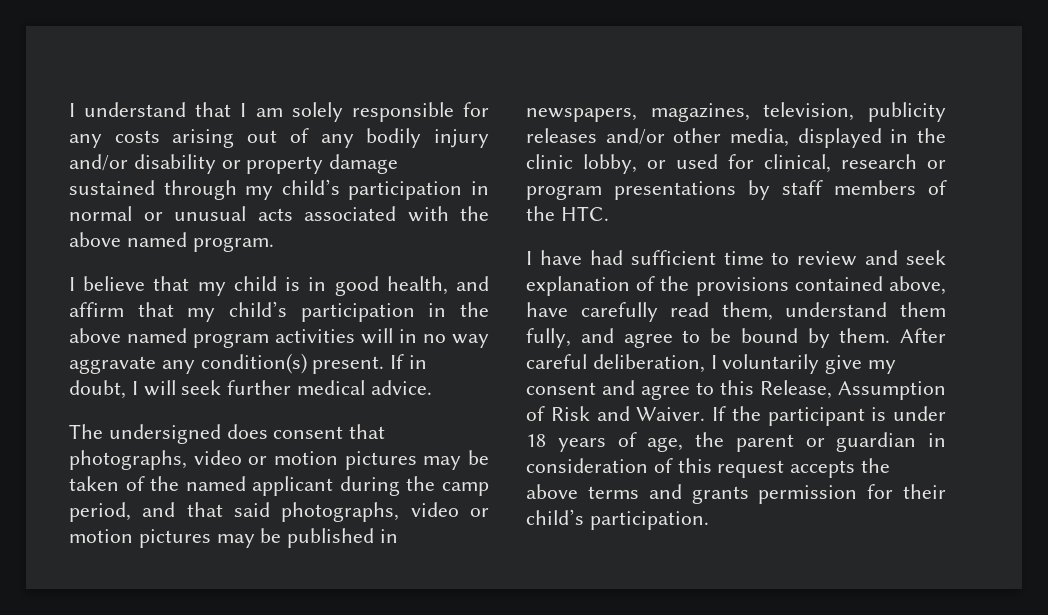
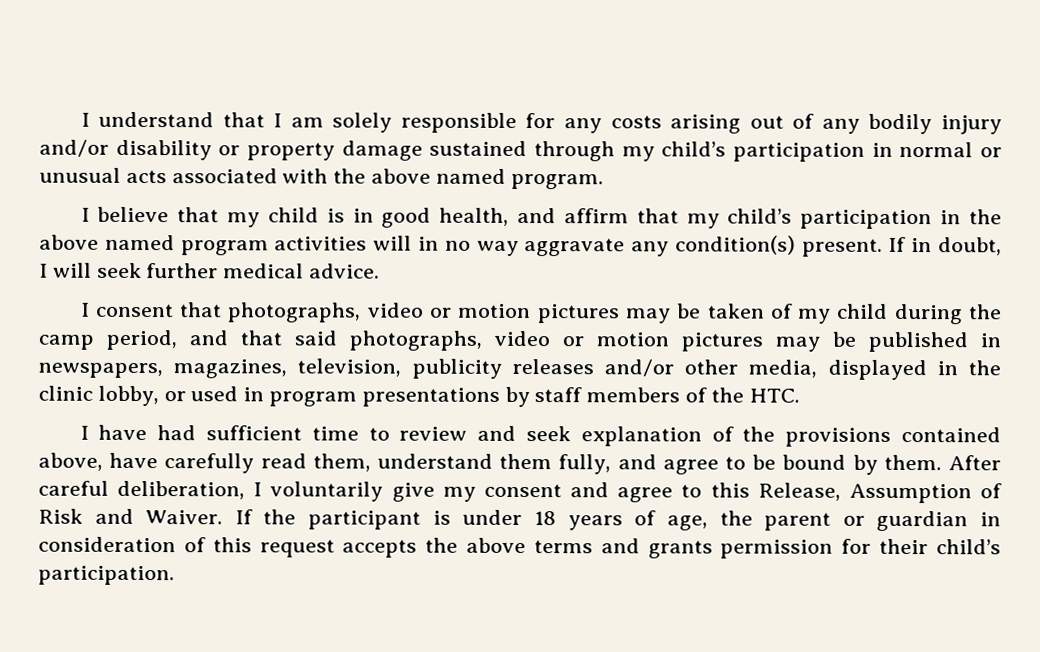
- The undersigned does consent that photographs, video or motion pictures may be taken of the named applicant during the camp period, and that said photographs, video or motion pictures may be published in newspapers, magazines, television, publicity releases and/or other media, displayed in the clinic lobby, or used for clinical, research or program presentations by staff members of the HTC.
+ I consent that photographs, video or motion pictures may be taken of my child during the camp period, and that said photographs, video or motion pictures may be published in newspapers, magazines, television, publicity releases and/or other media, displayed in the clinic lobby, or used in program presentations by staff members of the HTC.

